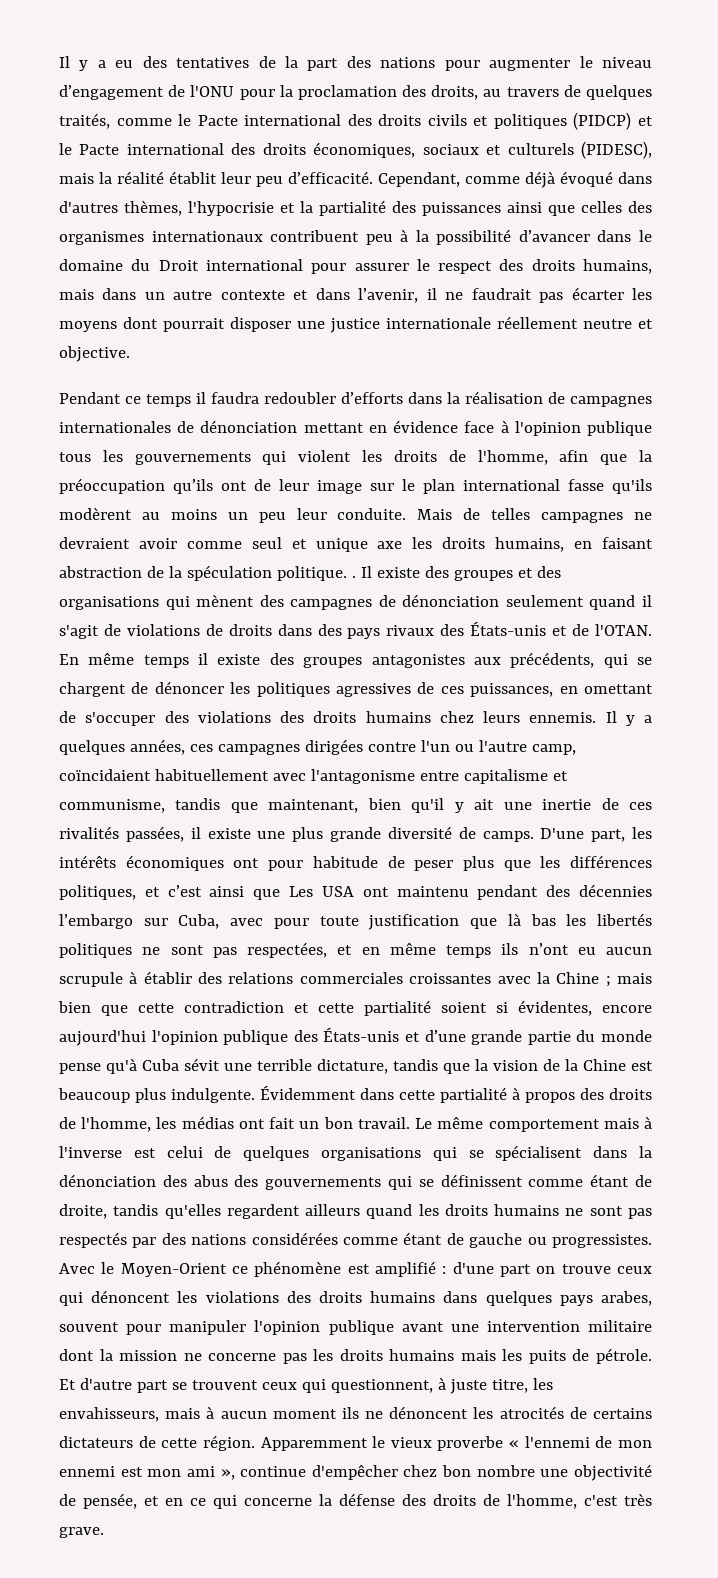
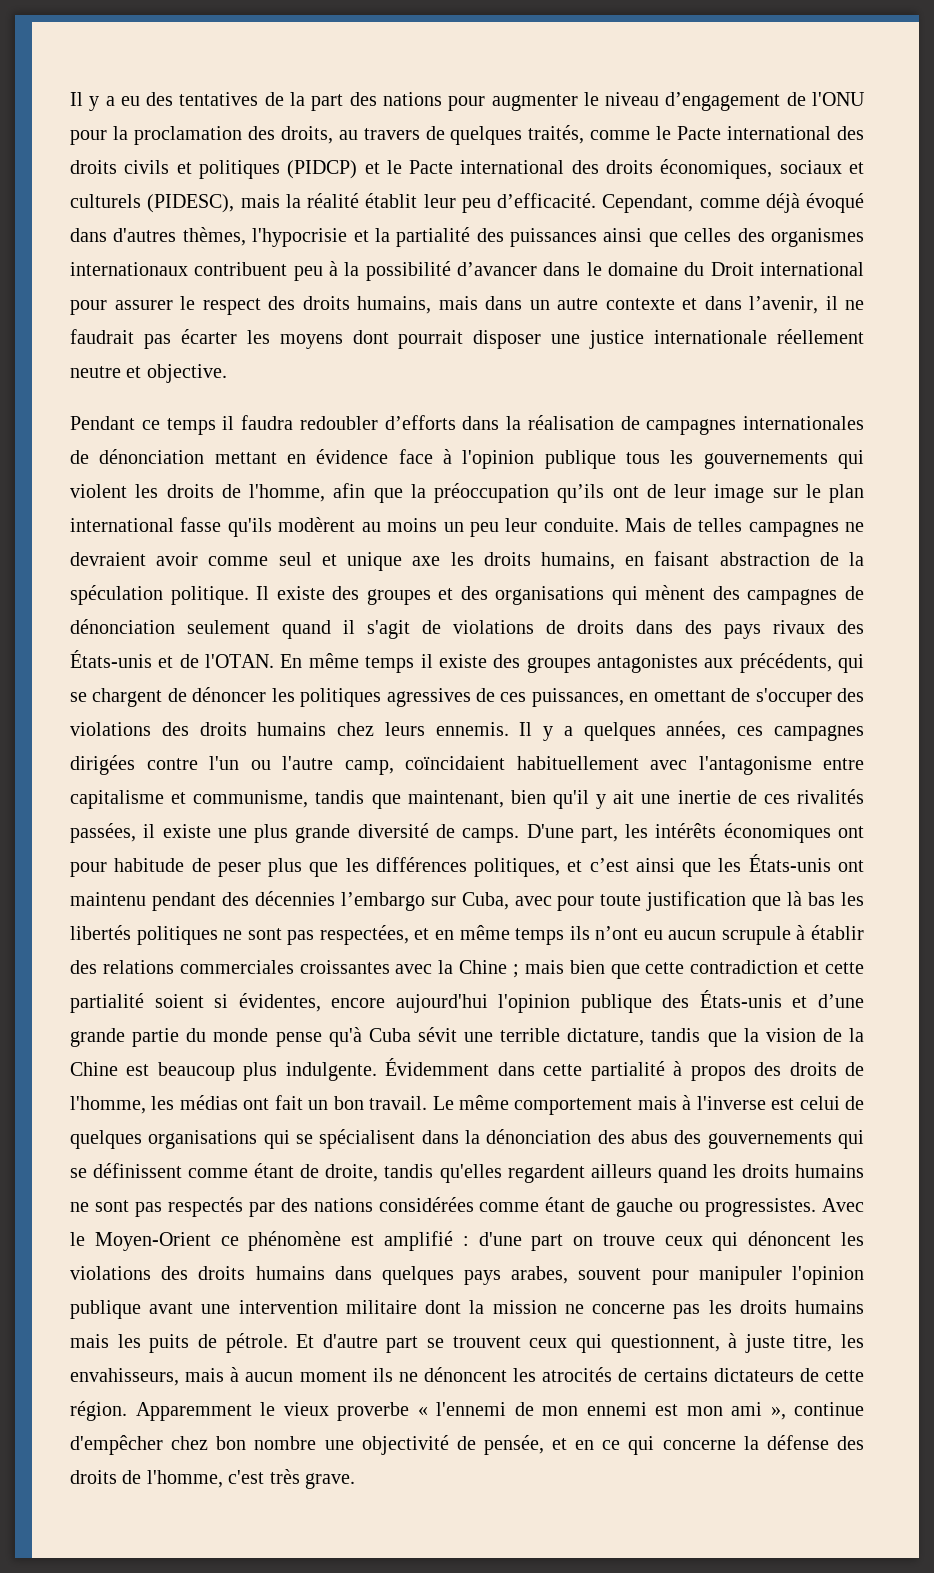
- Mais de telles campagnes ne devraient avoir comme seul et unique axe les droits humains, en faisant abstraction de la spéculation politique. .
+ Mais de telles campagnes ne devraient avoir comme seul et unique axe les droits humains, en faisant abstraction de la spéculation politique.
- D'une part, les intérêts économiques ont pour habitude de peser plus que les différences politiques, et c’est ainsi que Les USA ont maintenu pendant des décennies l’embargo sur Cuba, avec pour toute justification que là bas les libertés politiques ne sont pas respectées, et en même temps ils n’ont eu aucun scrupule à établir des relations commerciales croissantes avec la Chine ;
+ D'une part, les intérêts économiques ont pour habitude de peser plus que les différences politiques, et c’est ainsi que les États-unis ont maintenu pendant des décennies l’embargo sur Cuba, avec pour toute justification que là bas les libertés politiques ne sont pas respectées, et en même temps ils n’ont eu aucun scrupule à établir des relations commerciales croissantes avec la Chine ;

